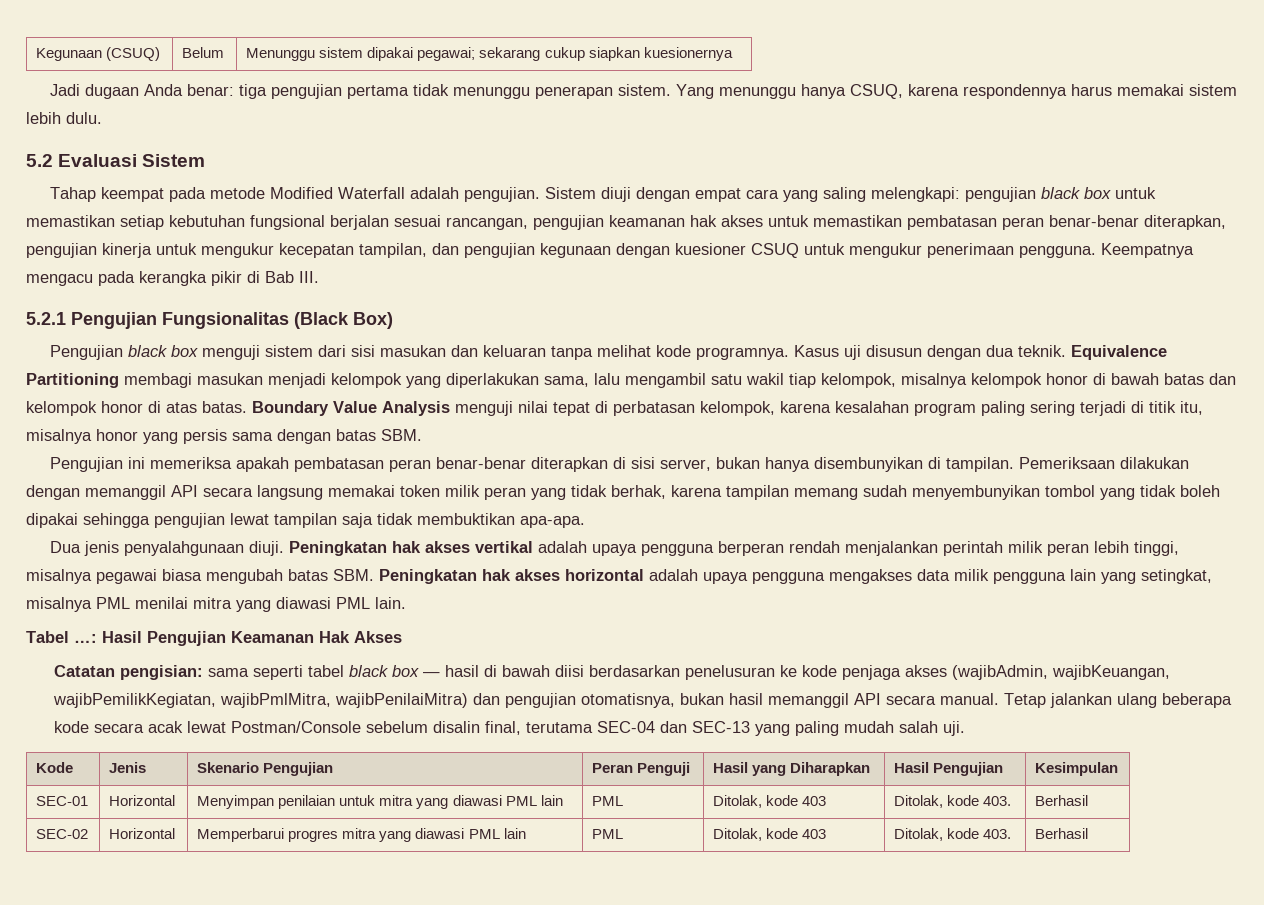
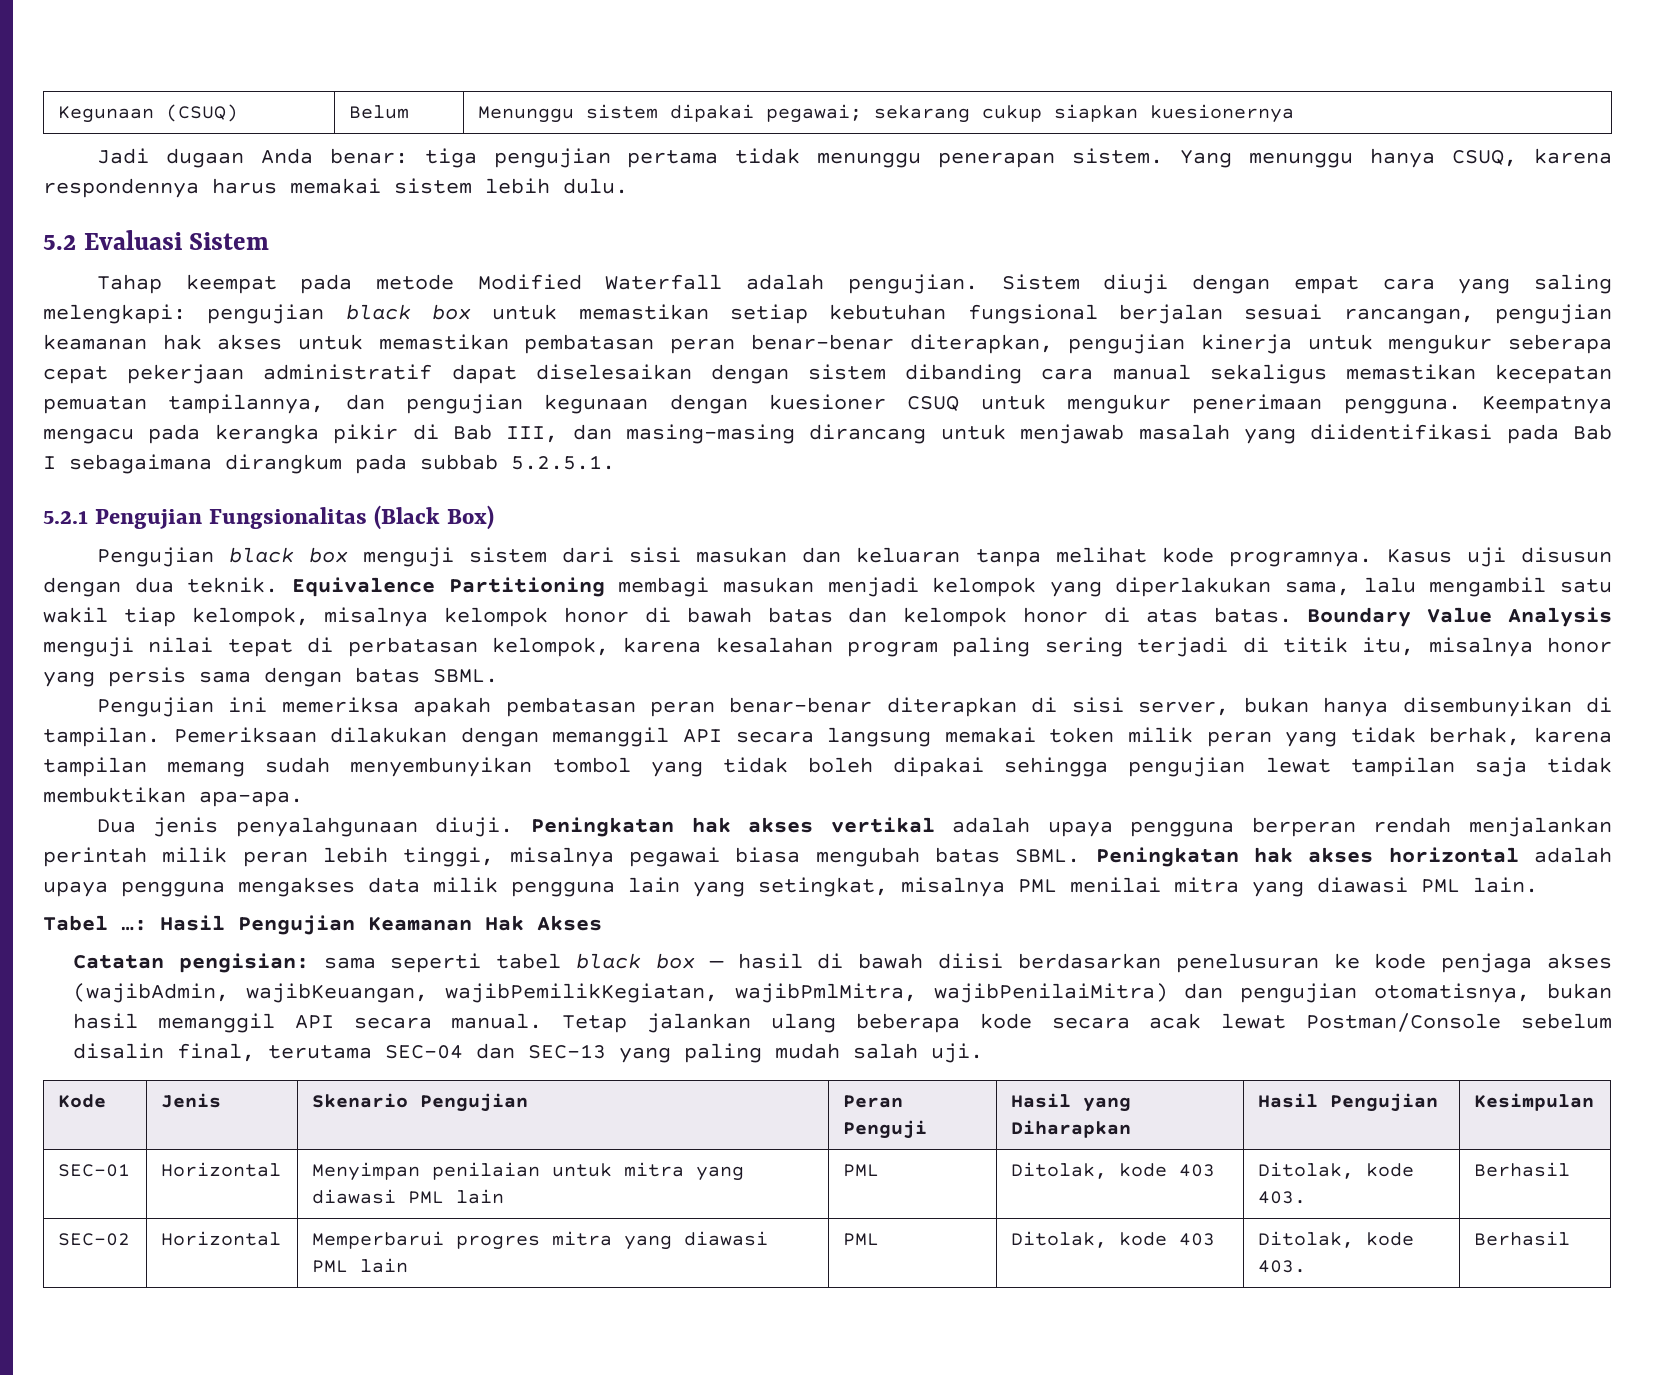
- Sistem diuji dengan empat cara yang saling melengkapi: pengujian black box untuk memastikan setiap kebutuhan fungsional berjalan sesuai rancangan, pengujian keamanan hak akses untuk memastikan pembatasan peran benar-benar diterapkan, pengujian kinerja untuk mengukur kecepatan tampilan, dan pengujian kegunaan dengan kuesioner CSUQ untuk mengukur penerimaan pengguna.
+ Sistem diuji dengan empat cara yang saling melengkapi: pengujian black box untuk memastikan setiap kebutuhan fungsional berjalan sesuai rancangan, pengujian keamanan hak akses untuk memastikan pembatasan peran benar-benar diterapkan, pengujian kinerja untuk mengukur seberapa cepat pekerjaan administratif dapat diselesaikan dengan sistem dibanding cara manual sekaligus memastikan kecepatan pemuatan tampilannya, dan pengujian kegunaan dengan kuesioner CSUQ untuk mengukur penerimaan pengguna.
- Keempatnya mengacu pada kerangka pikir di Bab III.
+ Keempatnya mengacu pada kerangka pikir di Bab III, dan masing-masing dirancang untuk menjawab masalah yang diidentifikasi pada Bab I sebagaimana dirangkum pada subbab 5.2.5.1.
- Boundary Value Analysis menguji nilai tepat di perbatasan kelompok, karena kesalahan program paling sering terjadi di titik itu, misalnya honor yang persis sama dengan batas SBM.
+ Boundary Value Analysis menguji nilai tepat di perbatasan kelompok, karena kesalahan program paling sering terjadi di titik itu, misalnya honor yang persis sama dengan batas SBML.
- Peningkatan hak akses vertikal adalah upaya pengguna berperan rendah menjalankan perintah milik peran lebih tinggi, misalnya pegawai biasa mengubah batas SBM. Peningkatan hak akses horizontal adalah upaya pengguna mengakses data milik pengguna lain yang setingkat, misalnya PML menilai mitra yang diawasi PML lain.
+ Peningkatan hak akses vertikal adalah upaya pengguna berperan rendah menjalankan perintah milik peran lebih tinggi, misalnya pegawai biasa mengubah batas SBML. Peningkatan hak akses horizontal adalah upaya pengguna mengakses data milik pengguna lain yang setingkat, misalnya PML menilai mitra yang diawasi PML lain.

